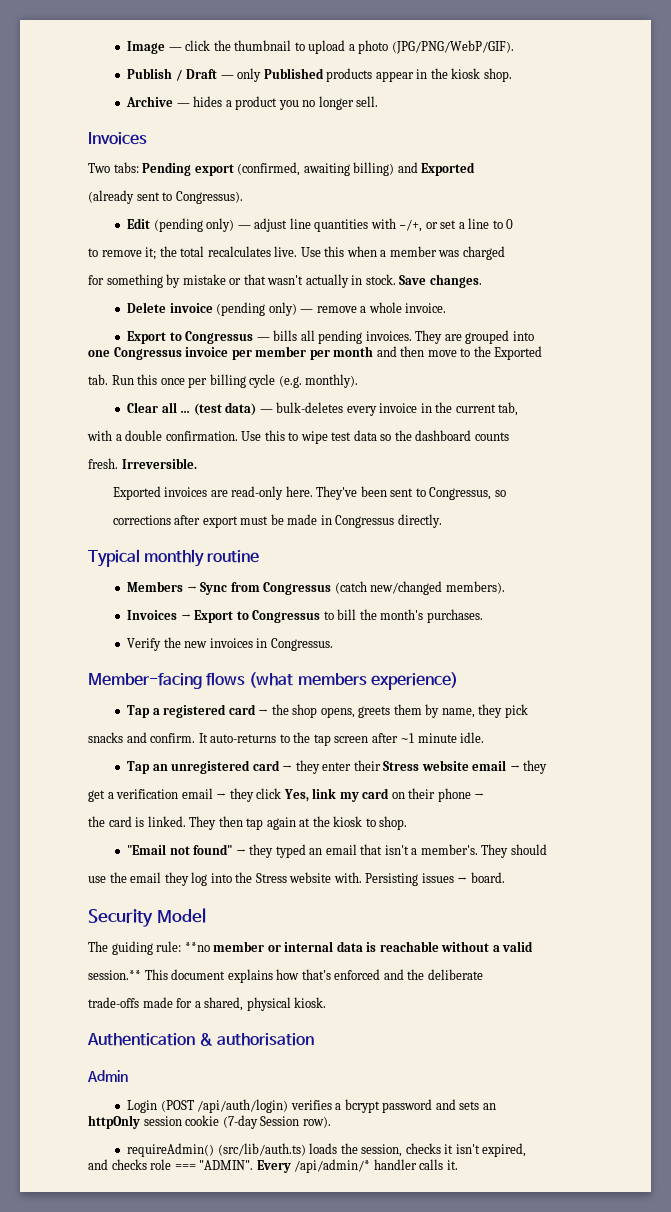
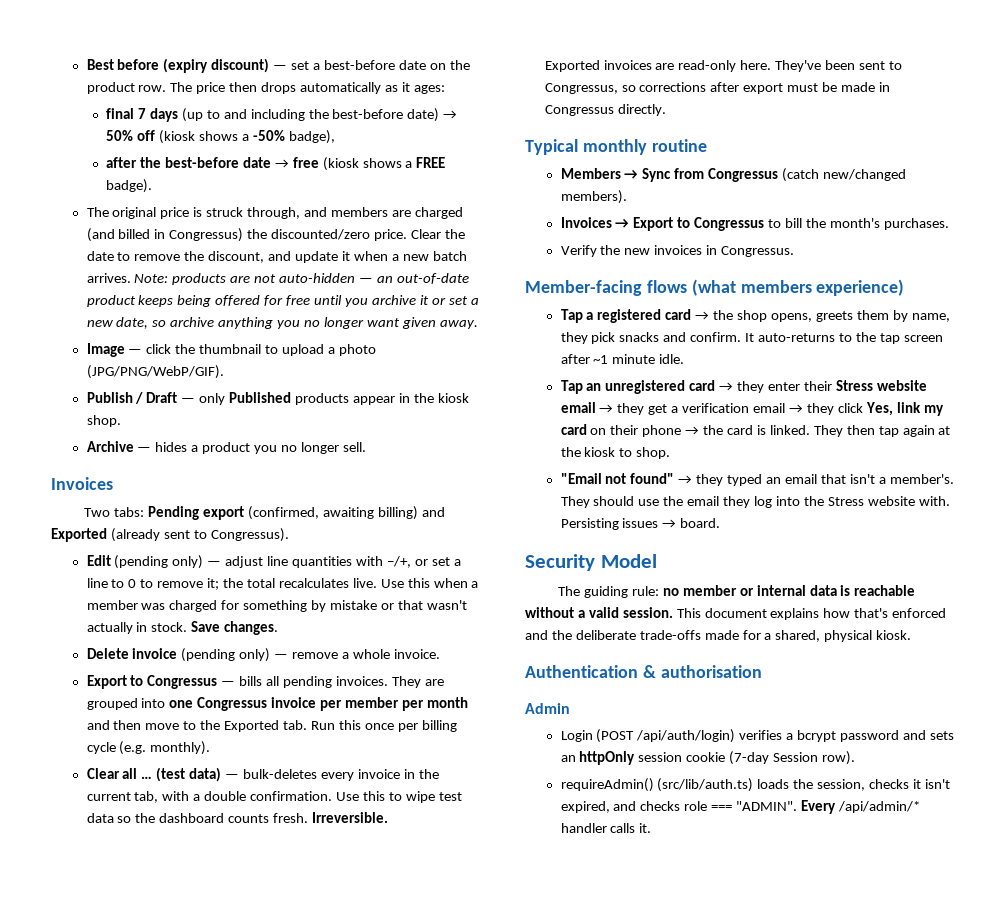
+ Best before (expiry discount) — set a best-before date on the product row. The price then drops automatically as it ages:
+ final 7 days (up to and including the best-before date) → 50% off (kiosk shows a -50% badge),
+ after the best-before date → free (kiosk shows a FREE badge).
+ The original price is struck through, and members are charged (and billed in Congressus) the discounted/zero price. Clear the date to remove the discount, and update it when a new batch arrives. Note: products are not auto-hidden — an out-of-date product keeps being offered for free until you archive it or set a new date, so archive anything you no longer want given away.
- Two tabs: Pending export (confirmed, awaiting billing) and Exported
- (already sent to Congressus).
+ Two tabs: Pending export (confirmed, awaiting billing) and Exported (already sent to Congressus).
- Edit (pending only) — adjust line quantities with −/+, or set a line to 0
- to remove it; the total recalculates live.
+ Edit (pending only) — adjust line quantities with −/+, or set a line to 0 to remove it; the total recalculates live.
- Use this when a member was charged
- for something by mistake or that wasn't actually in stock.
+ Use this when a member was charged for something by mistake or that wasn't actually in stock.
- They are grouped into
- one Congressus invoice per member per month and then move to the Exported
- tab. Run this once per billing cycle (e.g. monthly).
+ They are grouped into one Congressus invoice per member per month and then move to the Exported tab. Run this once per billing cycle (e.g. monthly).
- (test data) — bulk-deletes every invoice in the current tab,
- with a double confirmation.
+ (test data) — bulk-deletes every invoice in the current tab, with a double confirmation.
- Use this to wipe test data so the dashboard counts
- fresh.
+ Use this to wipe test data so the dashboard counts fresh.
- They've been sent to Congressus, so
- corrections after export must be made in Congressus directly.
+ They've been sent to Congressus, so corrections after export must be made in Congressus directly.
- Tap a registered card → the shop opens, greets them by name, they pick
- snacks and confirm.
+ Tap a registered card → the shop opens, greets them by name, they pick snacks and confirm.
- Tap an unregistered card → they enter their Stress website email → they
- get a verification email → they click Yes, link my card on their phone →
- the card is linked.
+ Tap an unregistered card → they enter their Stress website email → they get a verification email → they click Yes, link my card on their phone → the card is linked.
- They should
- use the email they log into the Stress website with.
+ They should use the email they log into the Stress website with.
- The guiding rule: **no member or internal data is reachable without a valid
- session.** This document explains how that's enforced and the deliberate
- trade-offs made for a shared, physical kiosk.
+ The guiding rule: no member or internal data is reachable without a valid session. This document explains how that's enforced and the deliberate trade-offs made for a shared, physical kiosk.
- Login (POST /api/auth/login) verifies a bcrypt password and sets an
- httpOnly session cookie (7-day Session row).
+ Login (POST /api/auth/login) verifies a bcrypt password and sets an httpOnly session cookie (7-day Session row).
- requireAdmin() (src/lib/auth.ts) loads the session, checks it isn't expired,
- and checks role === "ADMIN".
+ requireAdmin() (src/lib/auth.ts) loads the session, checks it isn't expired, and checks role === "ADMIN".

